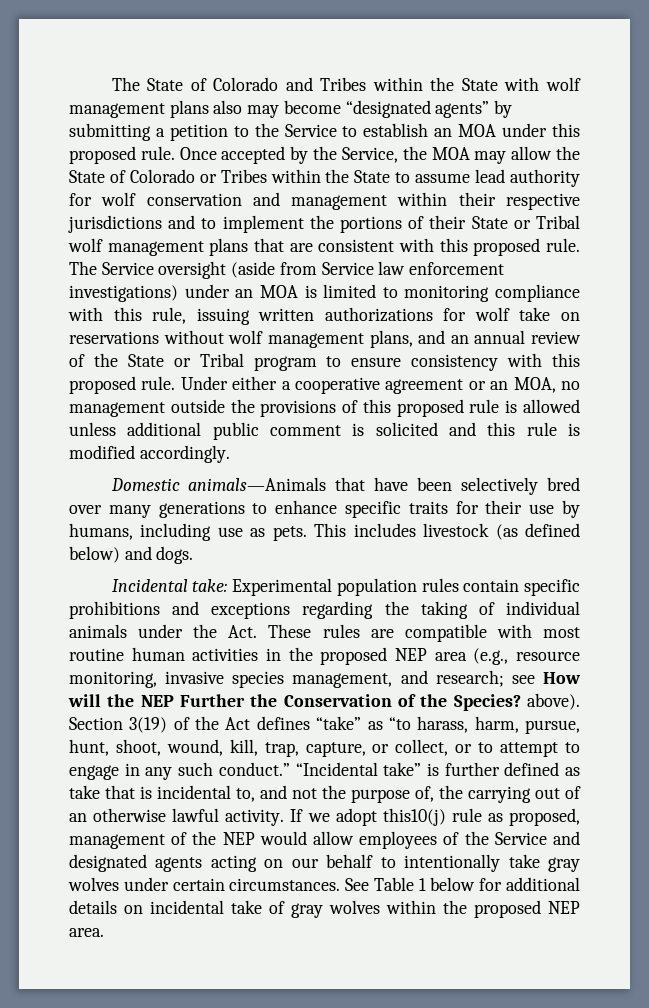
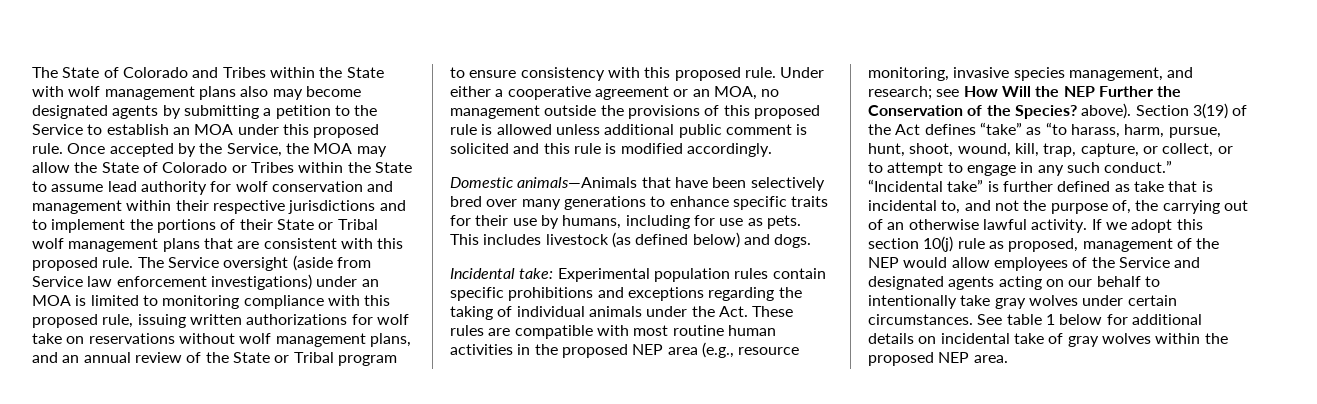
- The State of Colorado and Tribes within the State with wolf management plans also may become “designated agents” by submitting a petition to the Service to establish an MOA under this proposed rule.
+ The State of Colorado and Tribes within the State with wolf management plans also may become designated agents by submitting a petition to the Service to establish an MOA under this proposed rule.
- The Service oversight (aside from Service law enforcement investigations) under an MOA is limited to monitoring compliance with this rule, issuing written authorizations for wolf take on reservations without wolf management plans, and an annual review of the State or Tribal program to ensure consistency with this proposed rule.
+ The Service oversight (aside from Service law enforcement investigations) under an MOA is limited to monitoring compliance with this proposed rule, issuing written authorizations for wolf take on reservations without wolf management plans, and an annual review of the State or Tribal program to ensure consistency with this proposed rule.
- Domestic animals—Animals that have been selectively bred over many generations to enhance specific traits for their use by humans, including use as pets.
+ Domestic animals—Animals that have been selectively bred over many generations to enhance specific traits for their use by humans, including for use as pets.
- Incidental take: Experimental population rules contain specific prohibitions and exceptions regarding the taking of individual animals under the Act. These rules are compatible with most routine human activities in the proposed NEP area (e.g., resource monitoring, invasive species management, and research; see How will the NEP Further the Conservation of the Species? above).
+ Incidental take: Experimental population rules contain specific prohibitions and exceptions regarding the taking of individual animals under the Act. These rules are compatible with most routine human activities in the proposed NEP area (e.g., resource monitoring, invasive species management, and research; see How Will the NEP Further the Conservation of the Species? above).
- If we adopt this10(j) rule as proposed, management of the NEP would allow employees of the Service and designated agents acting on our behalf to intentionally take gray wolves under certain circumstances.
+ If we adopt this section 10(j) rule as proposed, management of the NEP would allow employees of the Service and designated agents acting on our behalf to intentionally take gray wolves under certain circumstances.
- See Table 1 below for additional details on incidental take of gray wolves within the proposed NEP area.
+ See table 1 below for additional details on incidental take of gray wolves within the proposed NEP area.

